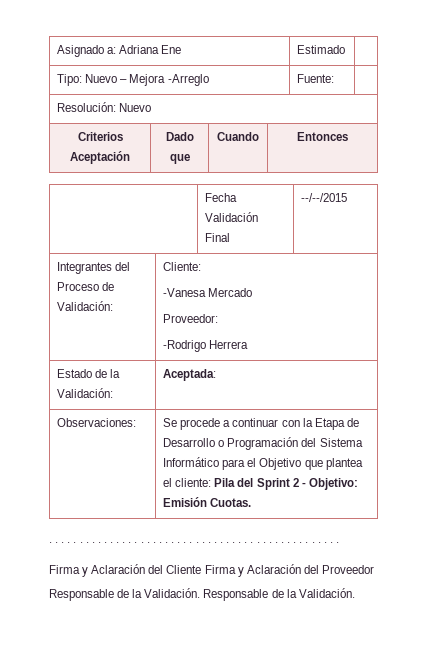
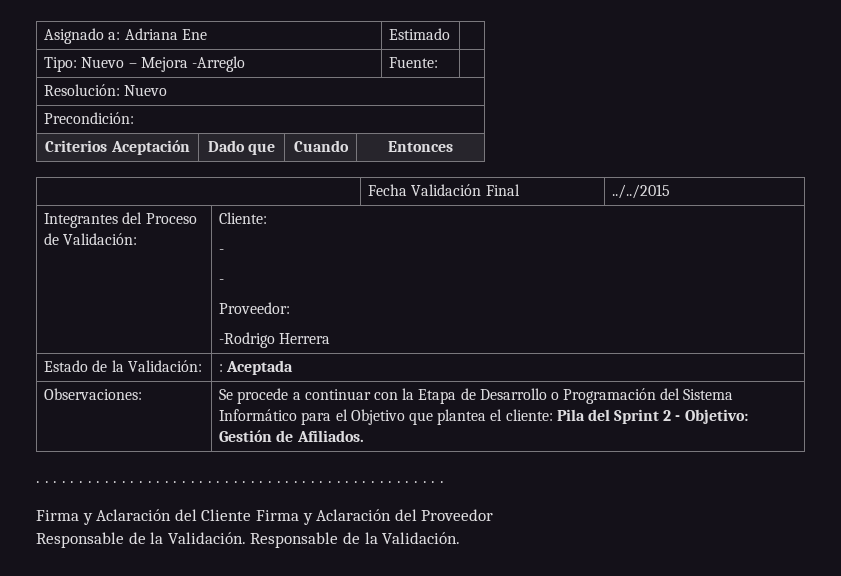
+ Precondición:
- | Fecha Validación Final | --/--/2015
+ | Fecha Validación Final | ../../2015
  Integrantes del Proceso de Validación: | Cliente:
- -Vanesa Mercado
+ -
+ -
- Estado de la Validación: | Aceptada:
+ Estado de la Validación: | : Aceptada
- Observaciones: | Se procede a continuar con la Etapa de Desarrollo o Programación del Sistema Informático para el Objetivo que plantea el cliente: Pila del Sprint 2 - Objetivo: Emisión Cuotas.
+ Observaciones: | Se procede a continuar con la Etapa de Desarrollo o Programación del Sistema Informático para el Objetivo que plantea el cliente: Pila del Sprint 2 - Objetivo: Gestión de Afiliados.

